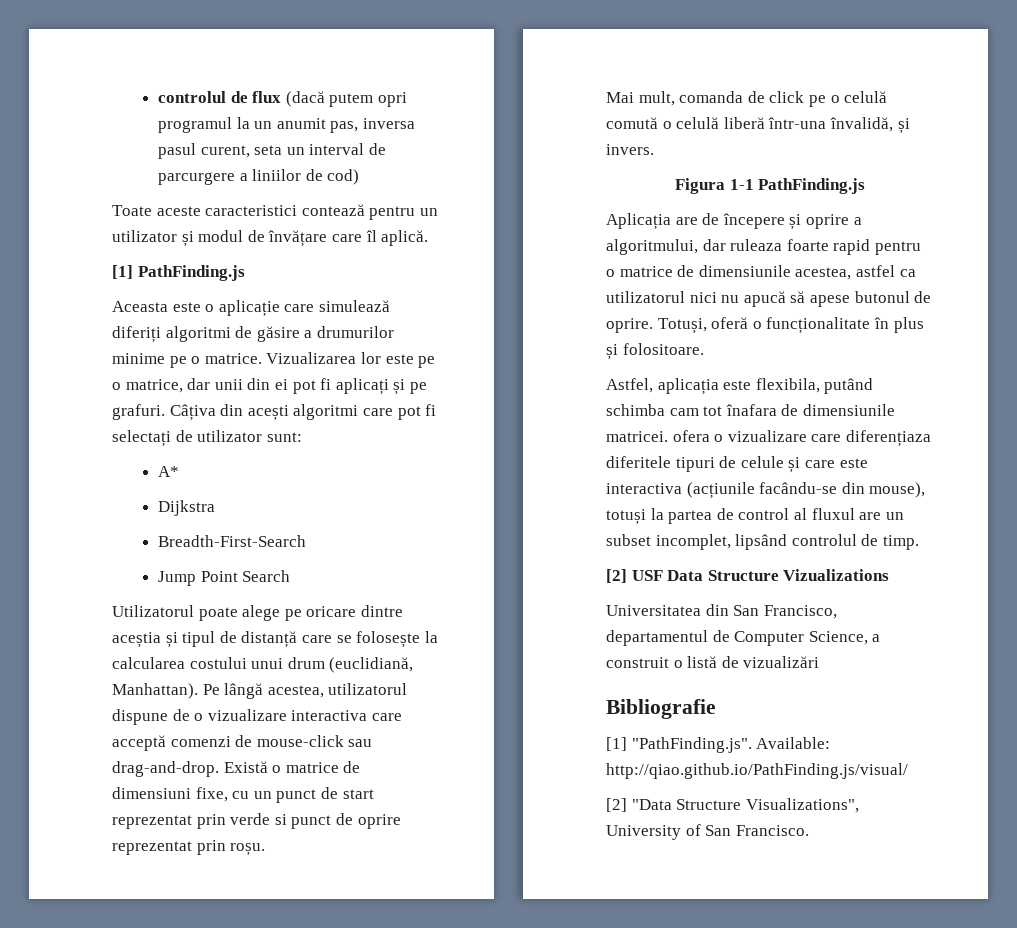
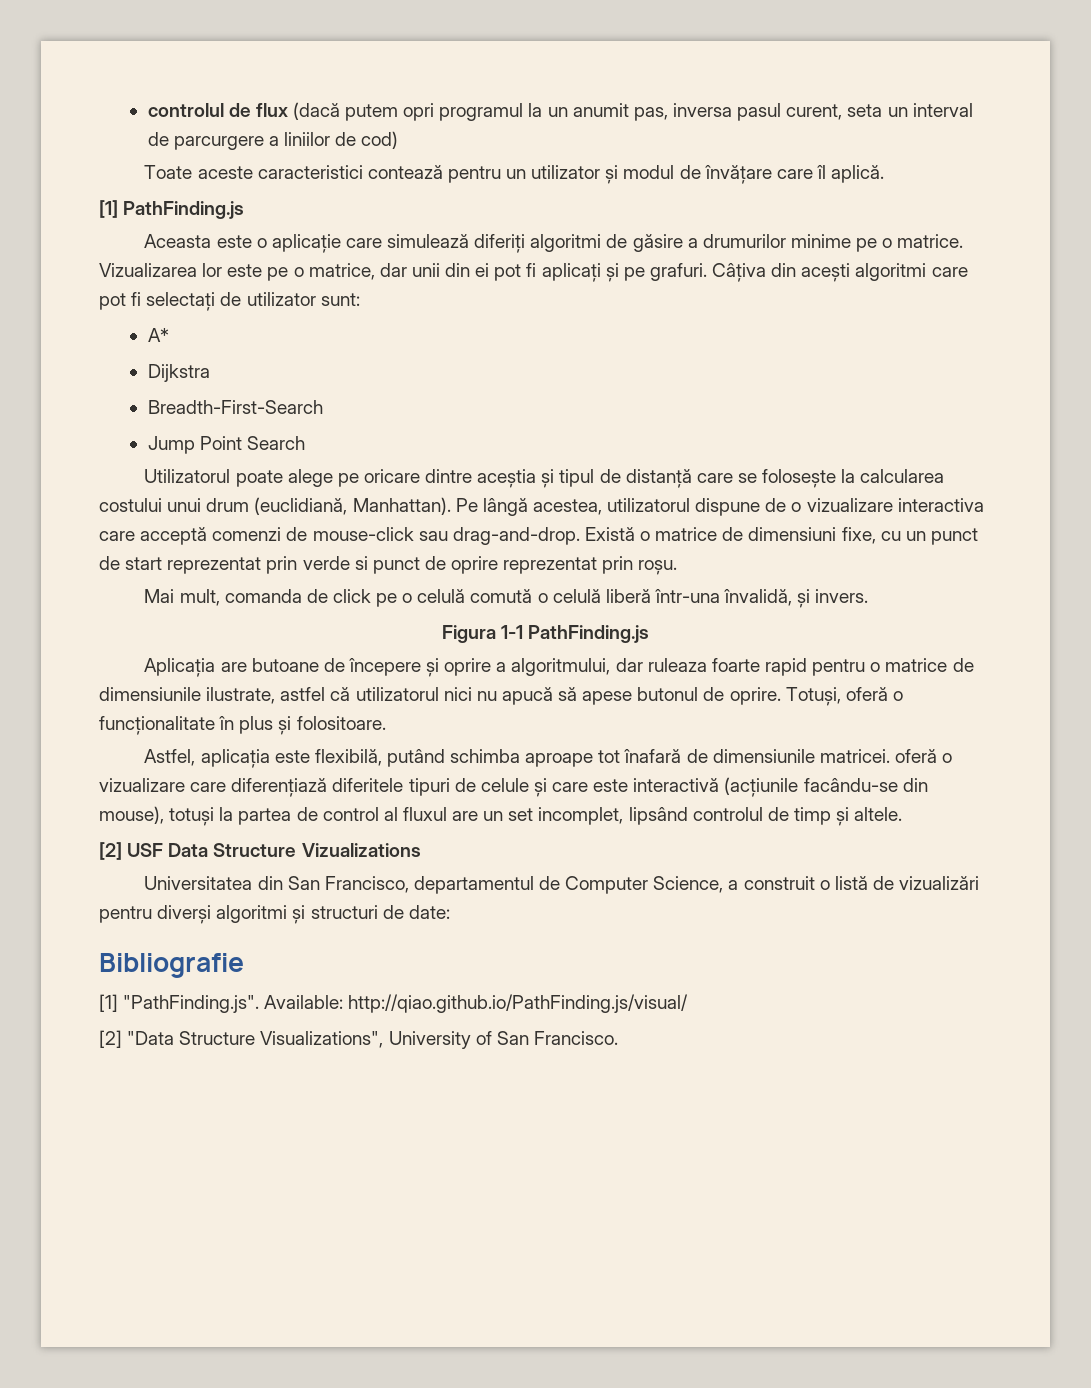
- Aplicația are de începere și oprire a algoritmului, dar ruleaza foarte rapid pentru o matrice de dimensiunile acestea, astfel ca utilizatorul nici nu apucă să apese butonul de oprire.
+ Aplicația are butoane de începere și oprire a algoritmului, dar ruleaza foarte rapid pentru o matrice de dimensiunile ilustrate, astfel că utilizatorul nici nu apucă să apese butonul de oprire.
- Astfel, aplicația este flexibila, putând schimba cam tot înafara de dimensiunile matricei. ofera o vizualizare care diferențiaza diferitele tipuri de celule și care este interactiva (acțiunile facându-se din mouse), totuși la partea de control al fluxul are un subset incomplet, lipsând controlul de timp.
+ Astfel, aplicația este flexibilă, putând schimba aproape tot înafară de dimensiunile matricei. oferă o vizualizare care diferențiază diferitele tipuri de celule și care este interactivă (acțiunile facându-se din mouse), totuși la partea de control al fluxul are un set incomplet, lipsând controlul de timp și altele.
- Universitatea din San Francisco, departamentul de Computer Science, a construit o listă de vizualizări
+ Universitatea din San Francisco, departamentul de Computer Science, a construit o listă de vizualizări pentru diverși algoritmi și structuri de date:

